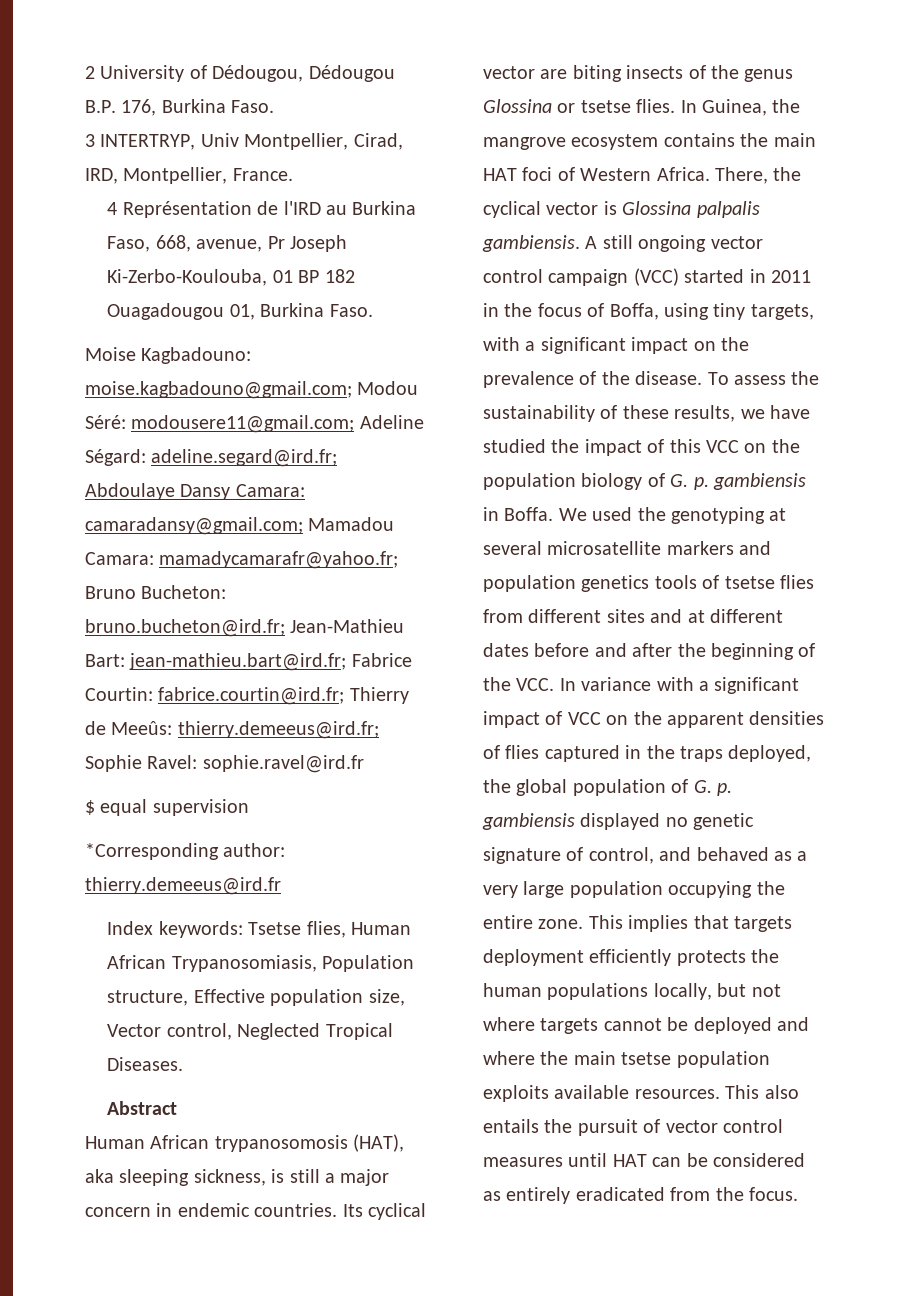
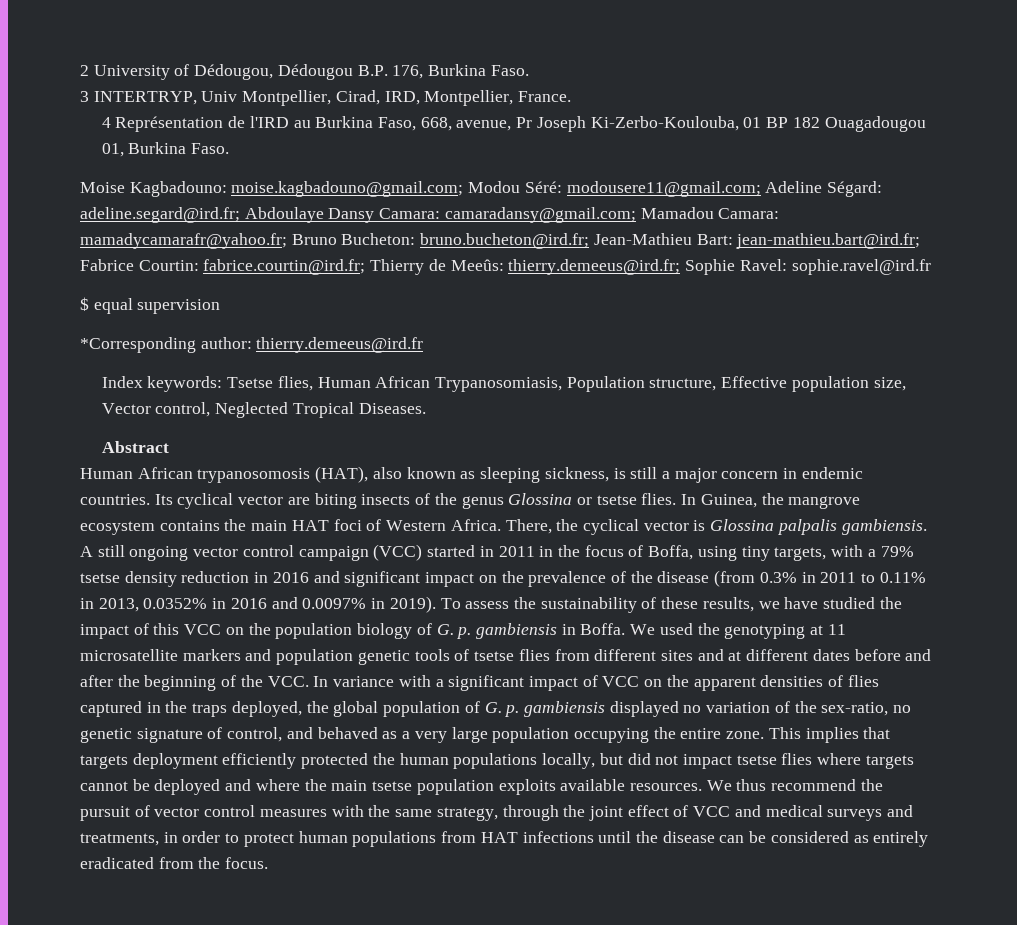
- Human African trypanosomosis (HAT), aka sleeping sickness, is still a major concern in endemic countries.
+ Human African trypanosomosis (HAT), also known as sleeping sickness, is still a major concern in endemic countries.
- A still ongoing vector control campaign (VCC) started in 2011 in the focus of Boffa, using tiny targets, with a significant impact on the prevalence of the disease.
+ A still ongoing vector control campaign (VCC) started in 2011 in the focus of Boffa, using tiny targets, with a 79% tsetse density reduction in 2016 and significant impact on the prevalence of the disease (from 0.3% in 2011 to 0.11% in 2013, 0.0352% in 2016 and 0.0097% in 2019).
- We used the genotyping at several microsatellite markers and population genetics tools of tsetse flies from different sites and at different dates before and after the beginning of the VCC. In variance with a significant impact of VCC on the apparent densities of flies captured in the traps deployed, the global population of G. p. gambiensis displayed no genetic signature of control, and behaved as a very large population occupying the entire zone.
+ We used the genotyping at 11 microsatellite markers and population genetic tools of tsetse flies from different sites and at different dates before and after the beginning of the VCC. In variance with a significant impact of VCC on the apparent densities of flies captured in the traps deployed, the global population of G. p. gambiensis displayed no variation of the sex-ratio, no genetic signature of control, and behaved as a very large population occupying the entire zone.
- This implies that targets deployment efficiently protects the human populations locally, but not where targets cannot be deployed and where the main tsetse population exploits available resources.
+ This implies that targets deployment efficiently protected the human populations locally, but did not impact tsetse flies where targets cannot be deployed and where the main tsetse population exploits available resources.
- This also entails the pursuit of vector control measures until HAT can be considered as entirely eradicated from the focus.
+ We thus recommend the pursuit of vector control measures with the same strategy, through the joint effect of VCC and medical surveys and treatments, in order to protect human populations from HAT infections until the disease can be considered as entirely eradicated from the focus.

